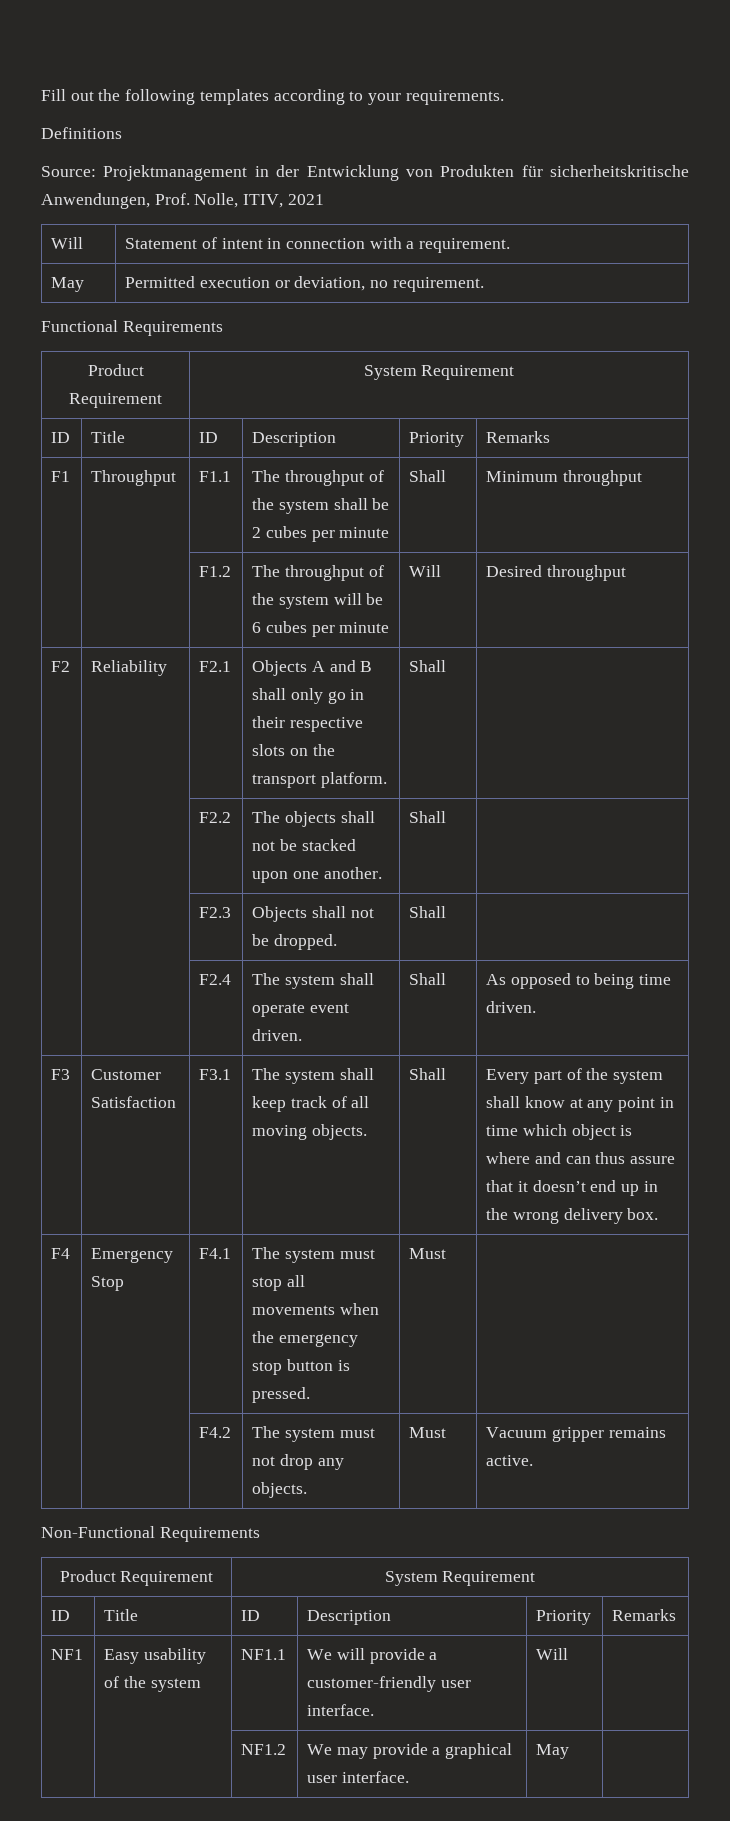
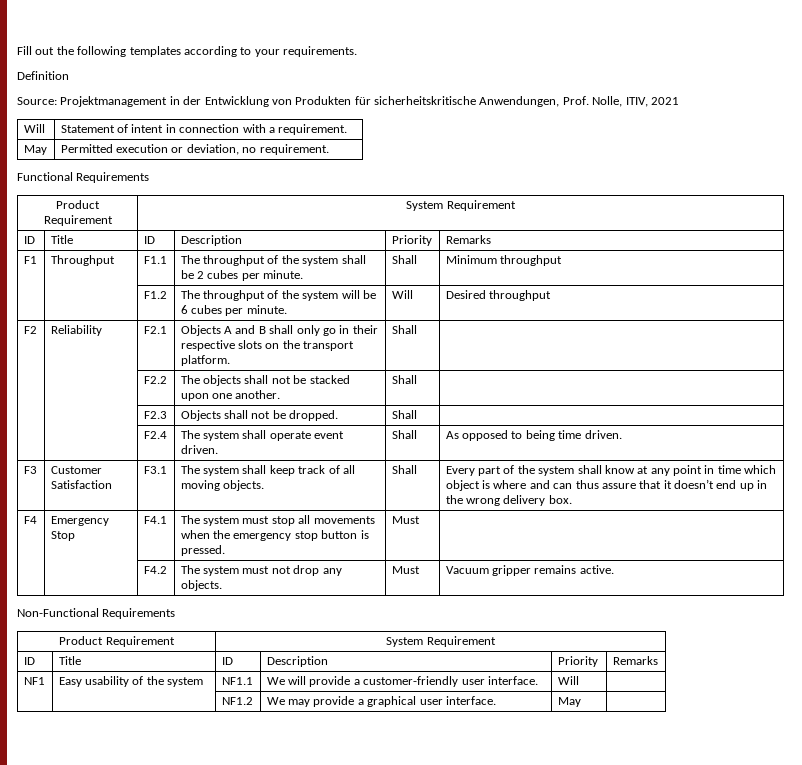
- Definitions
+ Definition
- F1 | Throughput | F1.1 | The throughput of the system shall be 2 cubes per minute | Shall | Minimum throughput
+ F1 | Throughput | F1.1 | The throughput of the system shall be 2 cubes per minute. | Shall | Minimum throughput
- | | F1.2 | The throughput of the system will be 6 cubes per minute | Will | Desired throughput
+ | | F1.2 | The throughput of the system will be 6 cubes per minute. | Will | Desired throughput

